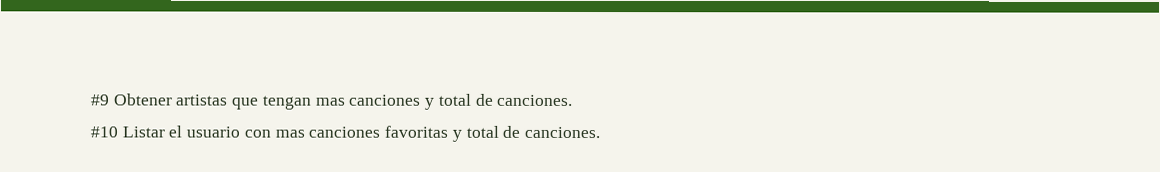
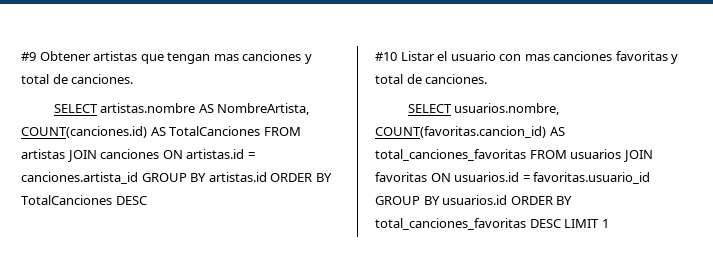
+ SELECT artistas.nombre AS NombreArtista, COUNT(canciones.id) AS TotalCanciones FROM artistas JOIN canciones ON artistas.id = canciones.artista_id GROUP BY artistas.id ORDER BY TotalCanciones DESC
+ SELECT usuarios.nombre, COUNT(favoritas.cancion_id) AS total_canciones_favoritas FROM usuarios JOIN favoritas ON usuarios.id = favoritas.usuario_id GROUP BY usuarios.id ORDER BY total_canciones_favoritas DESC LIMIT 1

